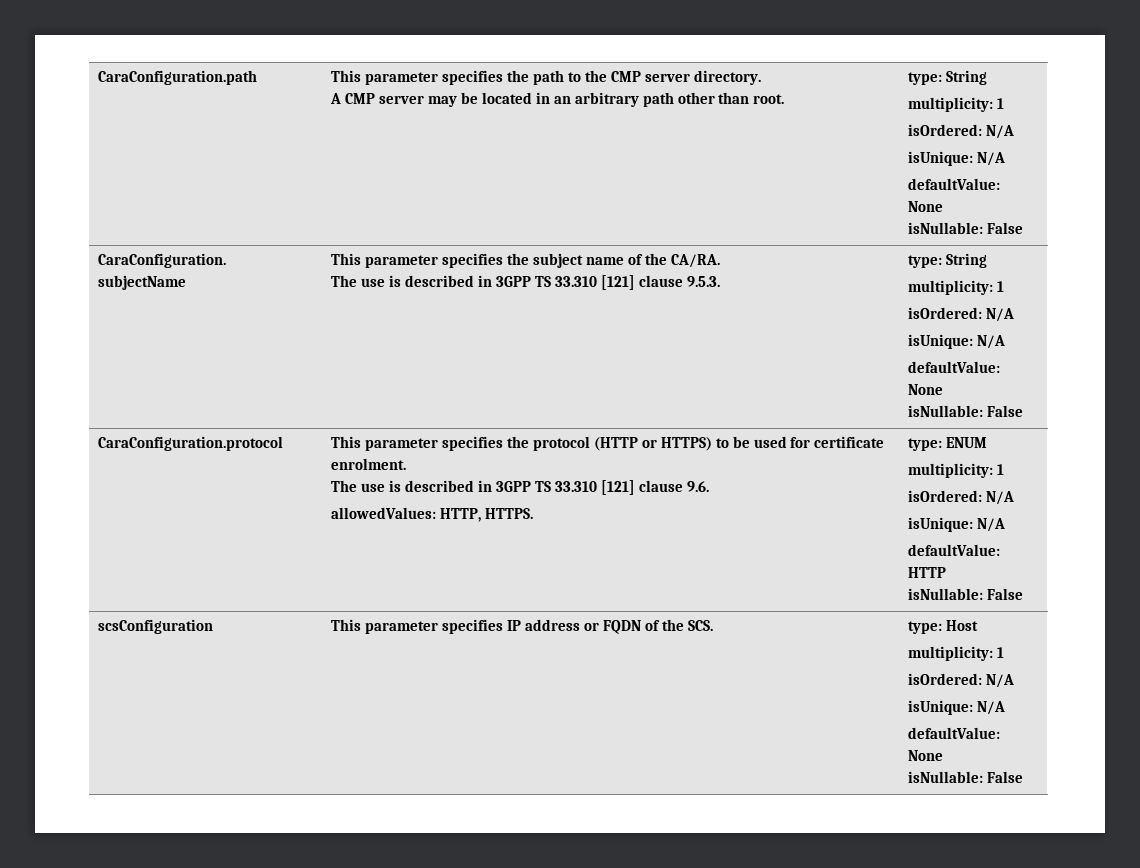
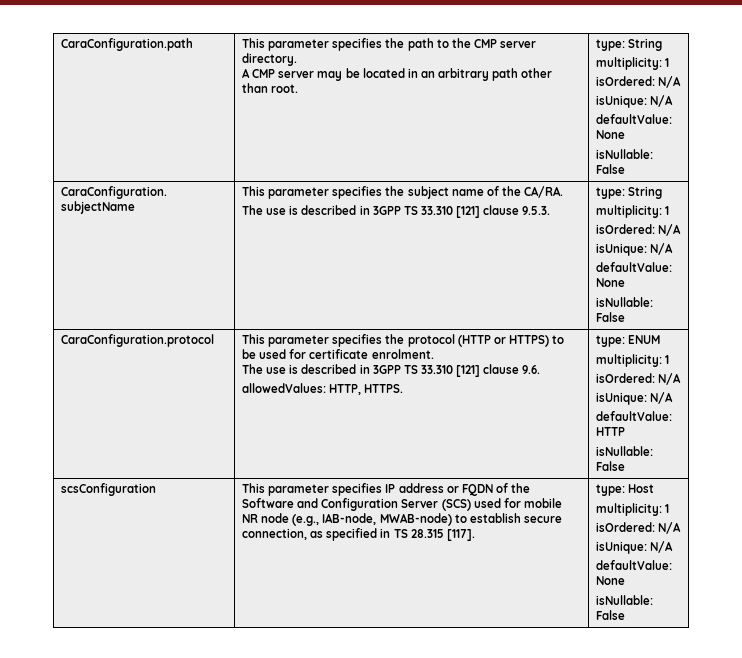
- This parameter specifies IP address or FQDN of the SCS.
+ This parameter specifies IP address or FQDN of the Software and Configuration Server (SCS) used for mobile NR node (e.g., IAB-node, MWAB-node) to establish secure connection, as specified in TS 28.315 [117].

